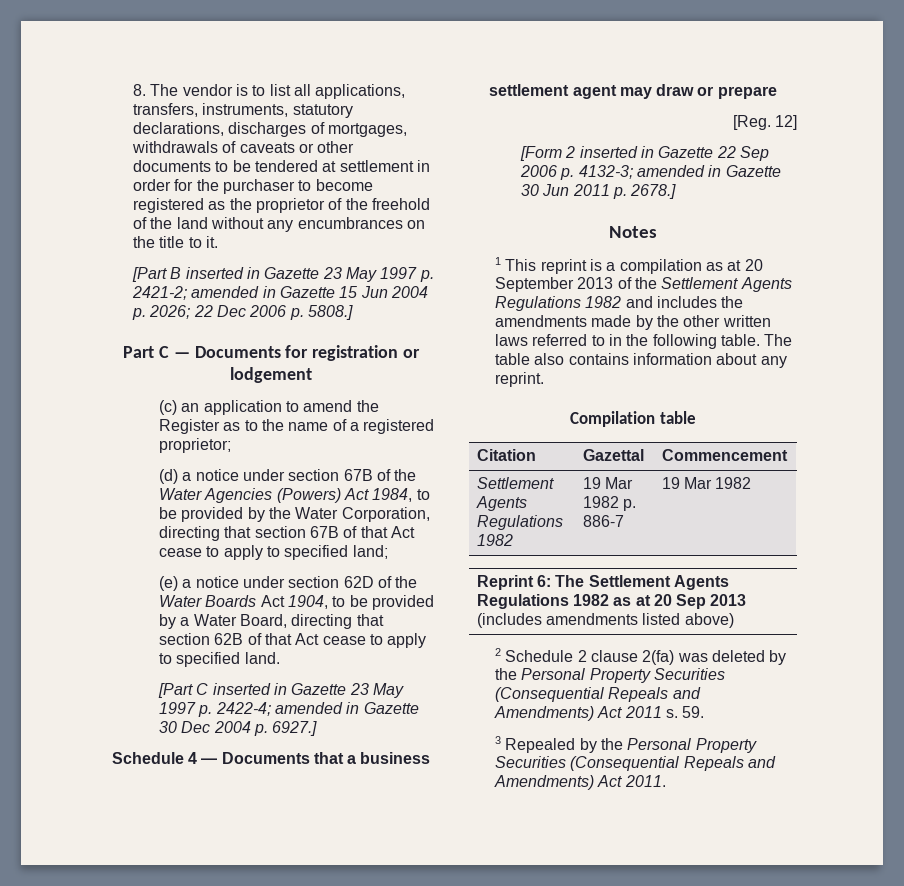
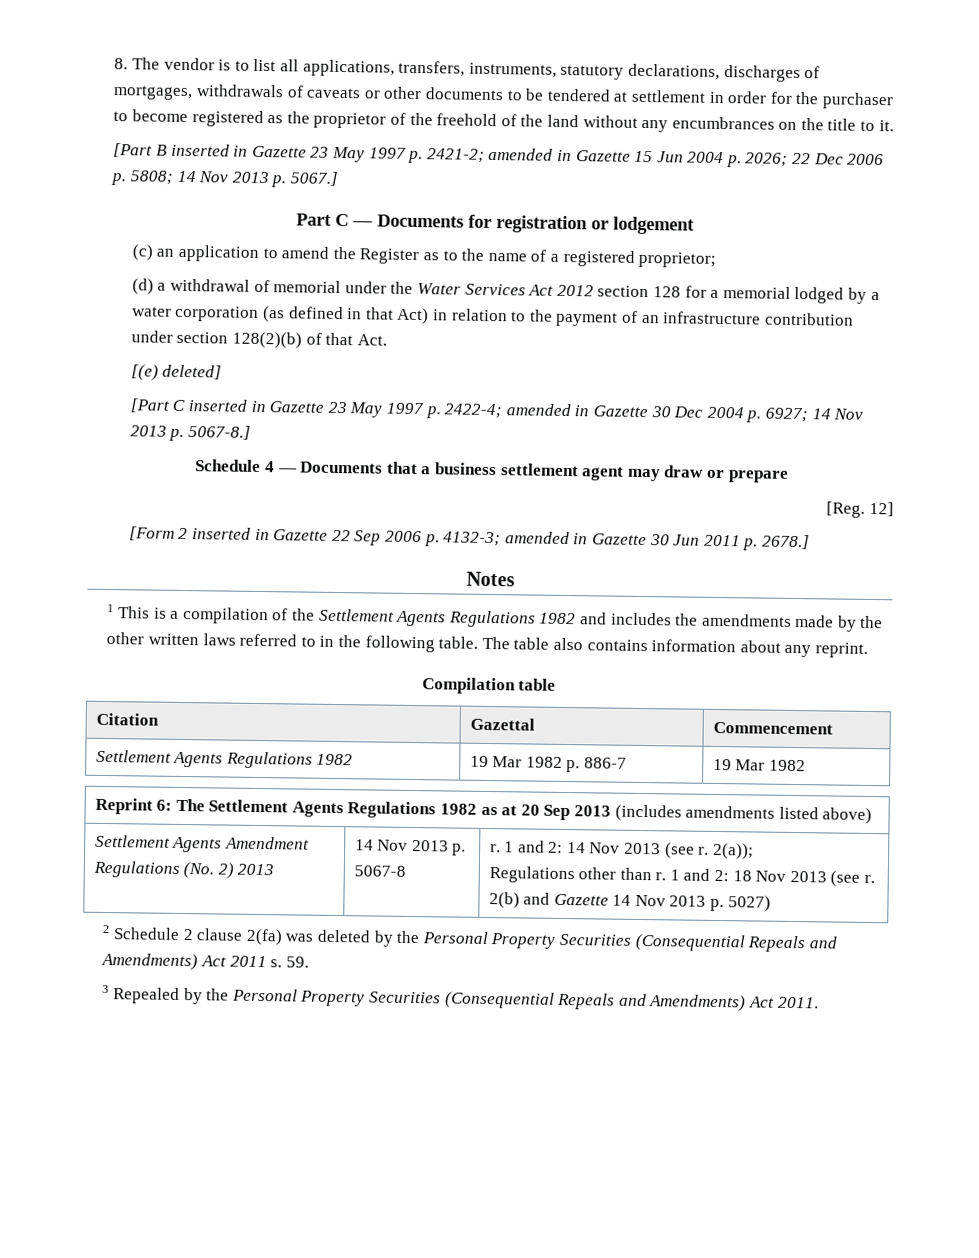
- [Part B inserted in Gazette 23 May 1997 p. 2421-2; amended in Gazette 15 Jun 2004 p. 2026; 22 Dec 2006 p. 5808.]
+ [Part B inserted in Gazette 23 May 1997 p. 2421-2; amended in Gazette 15 Jun 2004 p. 2026; 22 Dec 2006 p. 5808; 14 Nov 2013 p. 5067.]
- (d) a notice under section 67B of the Water Agencies (Powers) Act 1984, to be provided by the Water Corporation, directing that section 67B of that Act cease to apply to specified land;
- (e) a notice under section 62D of the Water Boards Act 1904, to be provided by a Water Board, directing that section 62B of that Act cease to apply to specified land.
+ (d) a withdrawal of memorial under the Water Services Act 2012 section 128 for a memorial lodged by a water corporation (as defined in that Act) in relation to the payment of an infrastructure contribution under section 128(2)(b) of that Act.
+ [(e) deleted]
- [Part C inserted in Gazette 23 May 1997 p. 2422-4; amended in Gazette 30 Dec 2004 p. 6927.]
+ [Part C inserted in Gazette 23 May 1997 p. 2422-4; amended in Gazette 30 Dec 2004 p. 6927; 14 Nov 2013 p. 5067-8.]
- 1 This reprint is a compilation as at 20 September 2013 of the Settlement Agents Regulations 1982 and includes the amendments made by the other written laws referred to in the following table.
+ 1 This is a compilation of the Settlement Agents Regulations 1982 and includes the amendments made by the other written laws referred to in the following table.
+ Settlement Agents Amendment Regulations (No. 2) 2013 | 14 Nov 2013 p. 5067-8 | r. 1 and 2: 14 Nov 2013 (see r. 2(a));
+ Regulations other than r. 1 and 2: 18 Nov 2013 (see r. 2(b) and Gazette 14 Nov 2013 p. 5027)

